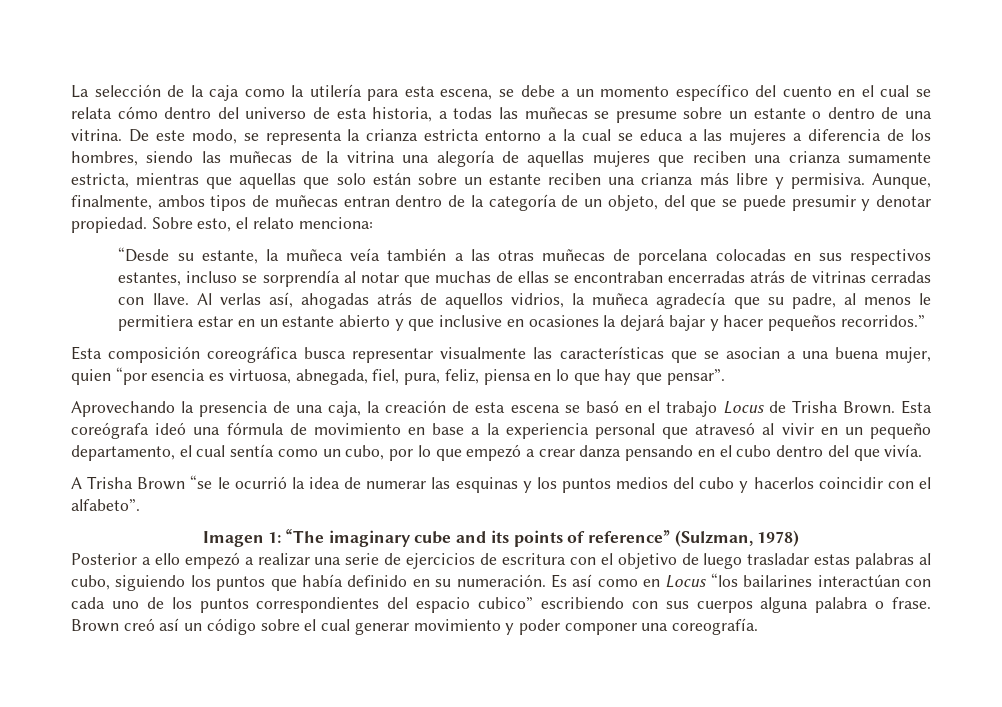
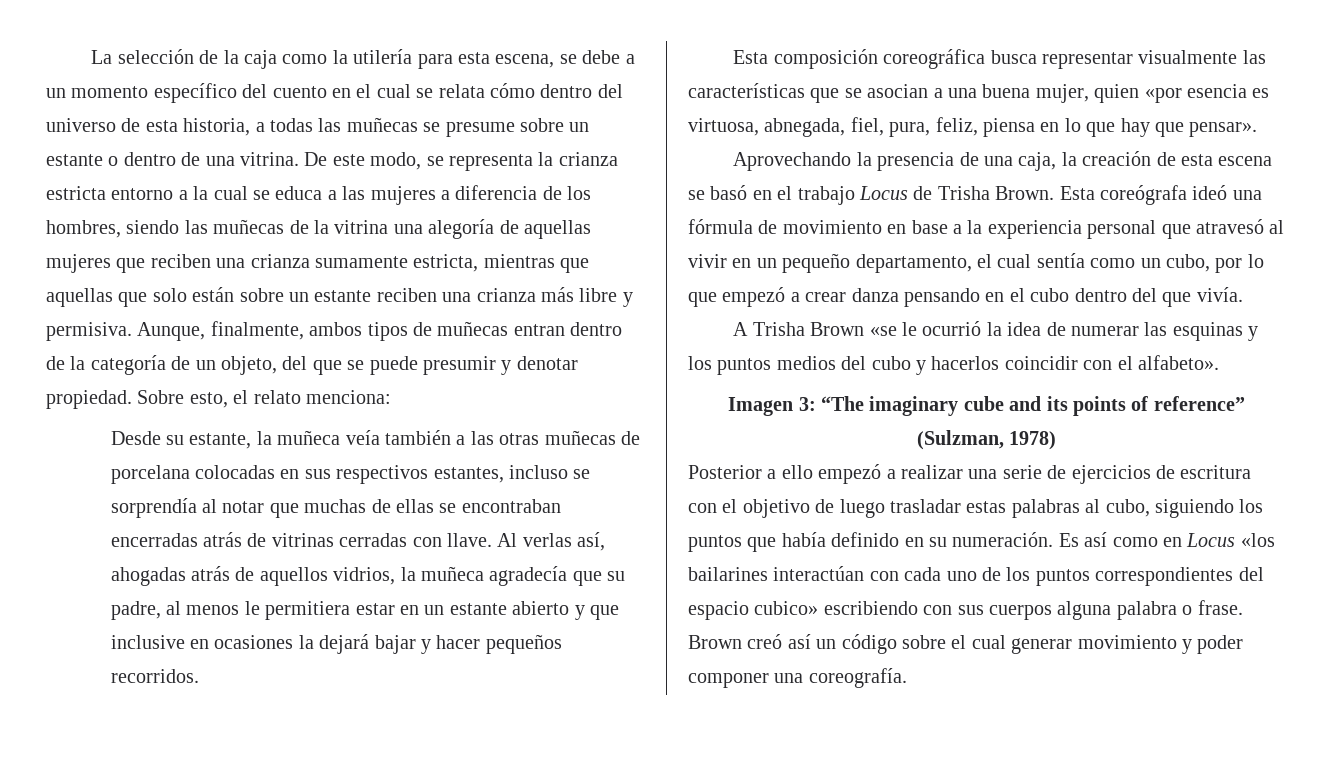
- “Desde su estante, la muñeca veía también a las otras muñecas de porcelana colocadas en sus respectivos estantes, incluso se sorprendía al notar que muchas de ellas se encontraban encerradas atrás de vitrinas cerradas con llave.
+ Desde su estante, la muñeca veía también a las otras muñecas de porcelana colocadas en sus respectivos estantes, incluso se sorprendía al notar que muchas de ellas se encontraban encerradas atrás de vitrinas cerradas con llave.
- Al verlas así, ahogadas atrás de aquellos vidrios, la muñeca agradecía que su padre, al menos le permitiera estar en un estante abierto y que inclusive en ocasiones la dejará bajar y hacer pequeños recorridos.”
+ Al verlas así, ahogadas atrás de aquellos vidrios, la muñeca agradecía que su padre, al menos le permitiera estar en un estante abierto y que inclusive en ocasiones la dejará bajar y hacer pequeños recorridos.
- Esta composición coreográfica busca representar visualmente las características que se asocian a una buena mujer, quien “por esencia es virtuosa, abnegada, fiel, pura, feliz, piensa en lo que hay que pensar”.
+ Esta composición coreográfica busca representar visualmente las características que se asocian a una buena mujer, quien «por esencia es virtuosa, abnegada, fiel, pura, feliz, piensa en lo que hay que pensar».
- A Trisha Brown “se le ocurrió la idea de numerar las esquinas y los puntos medios del cubo y hacerlos coincidir con el alfabeto”.
+ A Trisha Brown «se le ocurrió la idea de numerar las esquinas y los puntos medios del cubo y hacerlos coincidir con el alfabeto».
- Imagen 1: “The imaginary cube and its points of reference” (Sulzman, 1978)
+ Imagen 3: “The imaginary cube and its points of reference” (Sulzman, 1978)
- Es así como en Locus “los bailarines interactúan con cada uno de los puntos correspondientes del espacio cubico” escribiendo con sus cuerpos alguna palabra o frase.
+ Es así como en Locus «los bailarines interactúan con cada uno de los puntos correspondientes del espacio cubico» escribiendo con sus cuerpos alguna palabra o frase.

